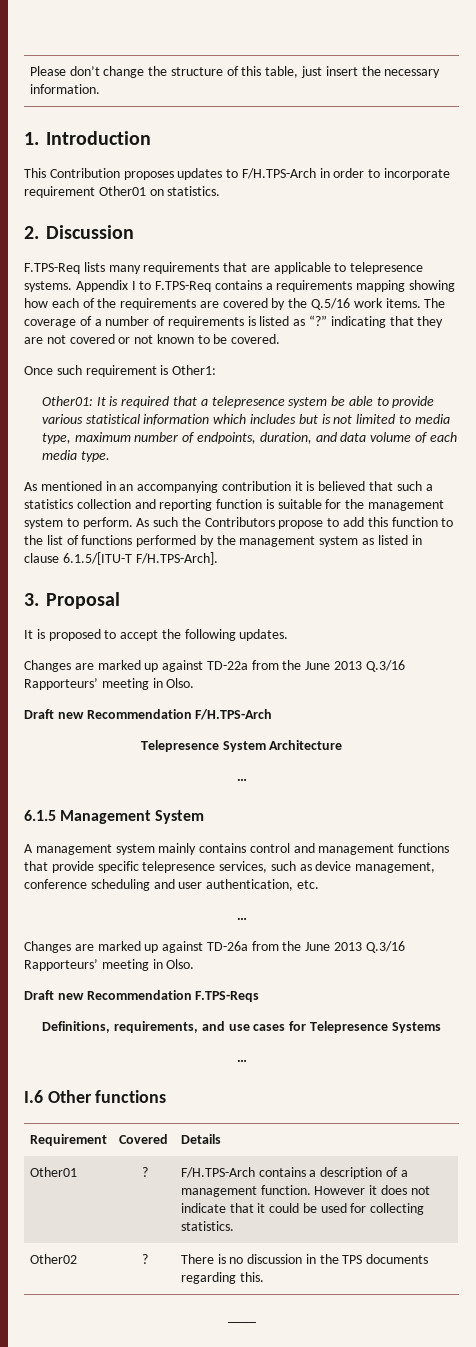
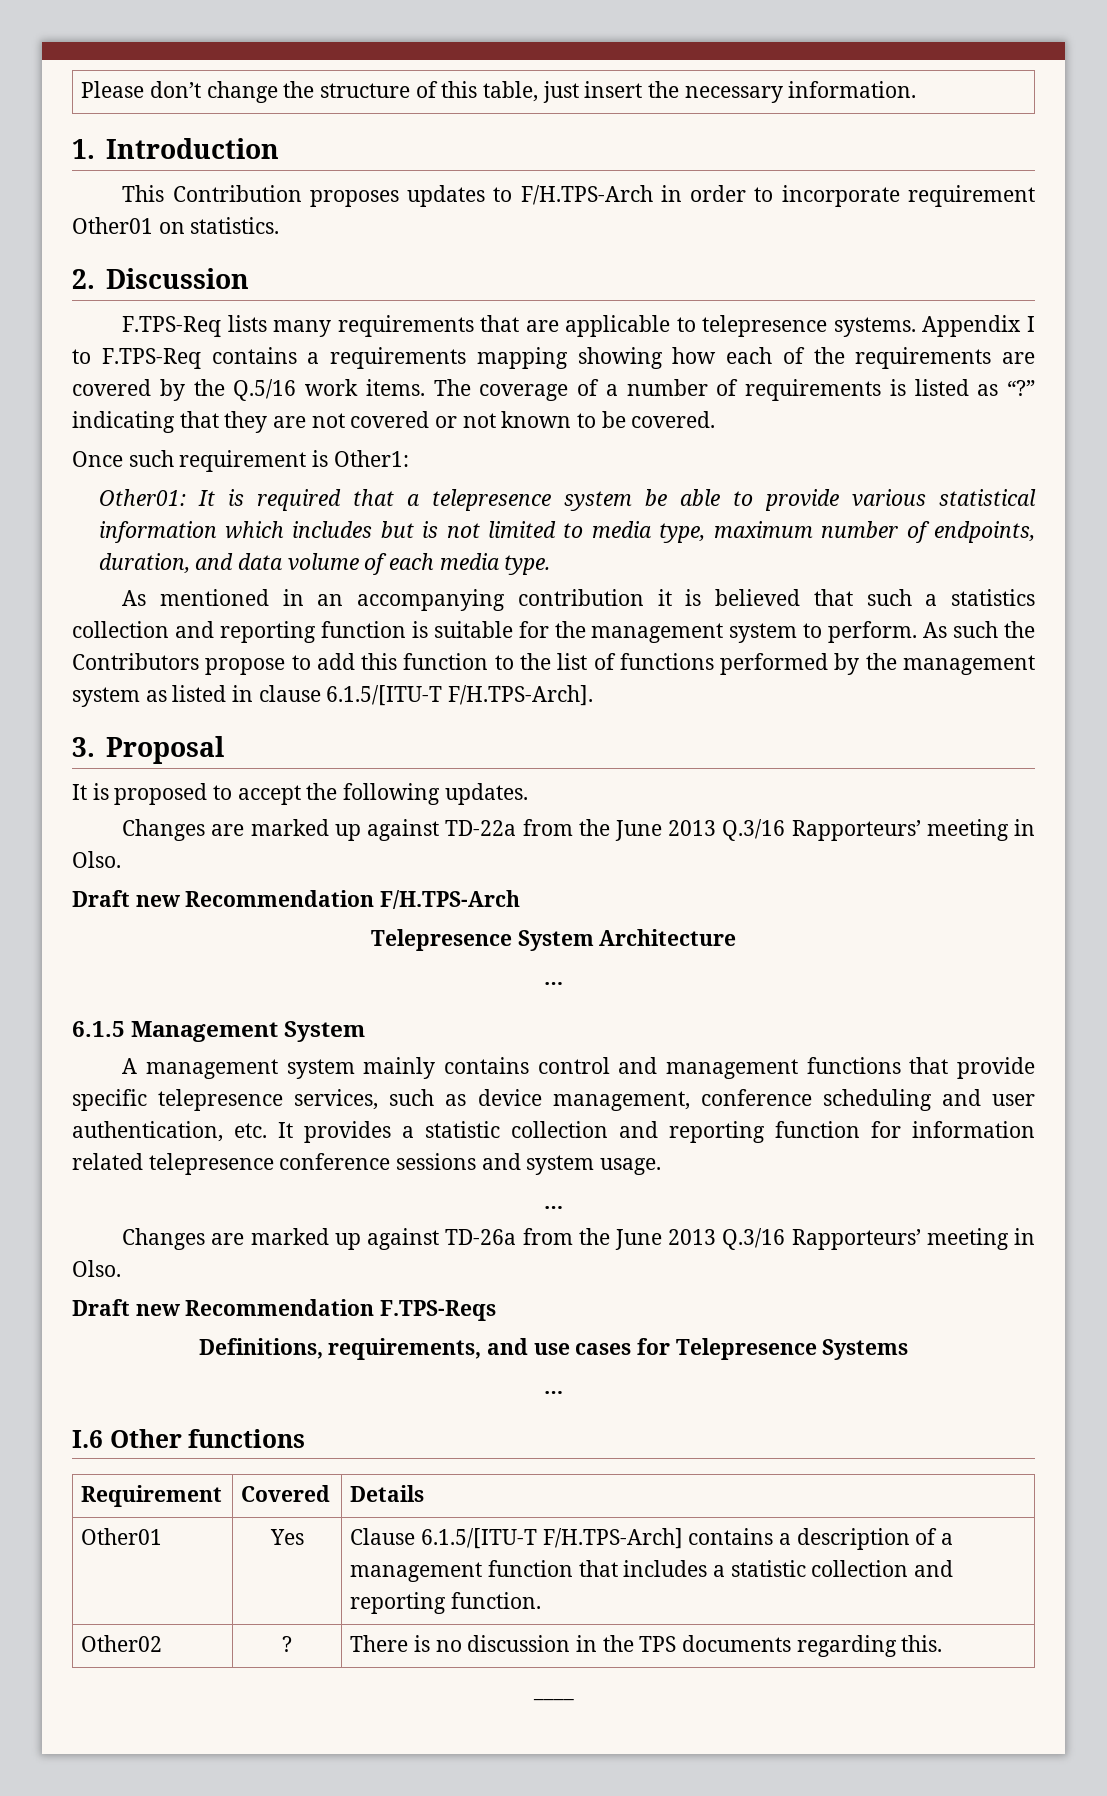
- A management system mainly contains control and management functions that provide specific telepresence services, such as device management, conference scheduling and user authentication, etc.
+ A management system mainly contains control and management functions that provide specific telepresence services, such as device management, conference scheduling and user authentication, etc. It provides a statistic collection and reporting function for information related telepresence conference sessions and system usage.
- Other01 | ? | F/H.TPS-Arch contains a description of a management function. However it does not indicate that it could be used for collecting statistics.
+ Other01 | Yes | Clause 6.1.5/[ITU-T F/H.TPS-Arch] contains a description of a management function that includes a statistic collection and reporting function.

